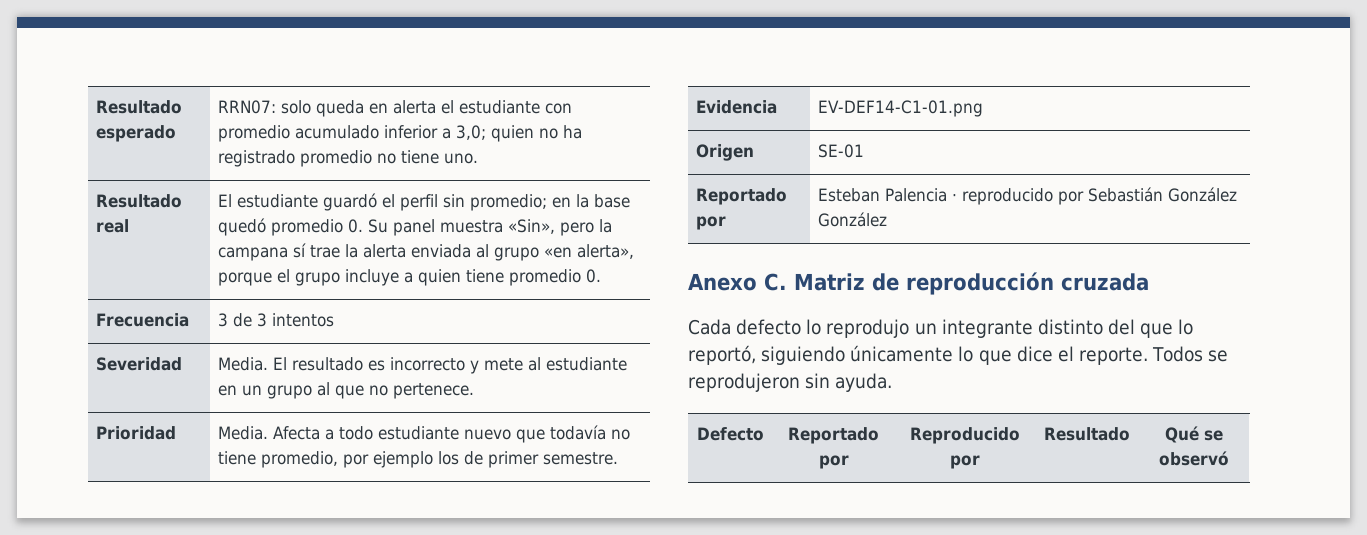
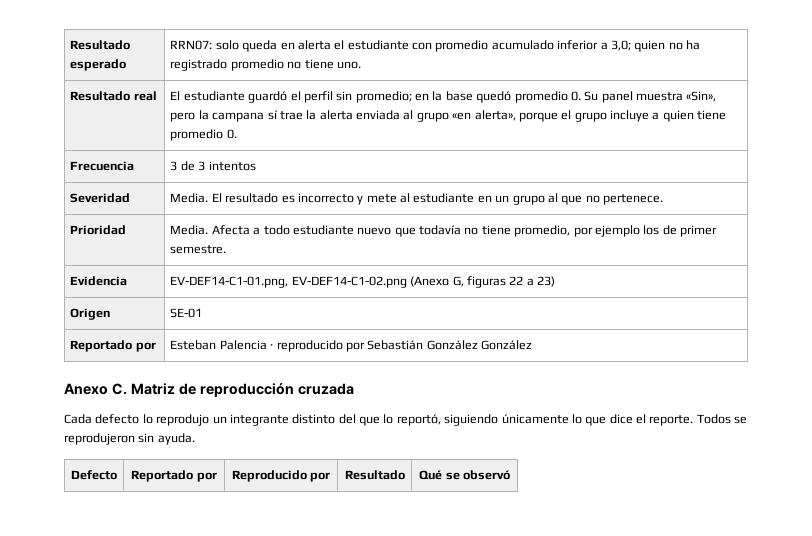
- Evidencia | EV-DEF14-C1-01.png
+ Evidencia | EV-DEF14-C1-01.png, EV-DEF14-C1-02.png (Anexo G, figuras 22 a 23)

